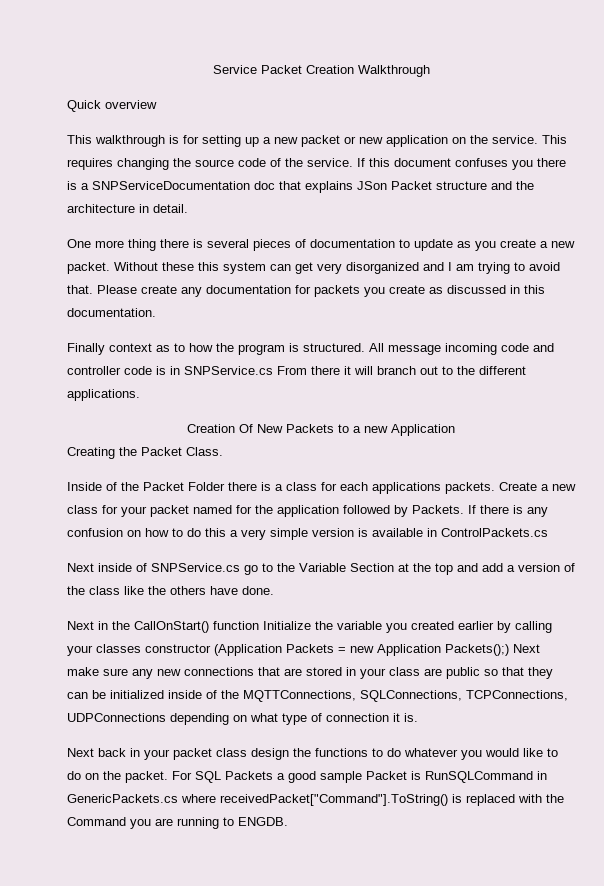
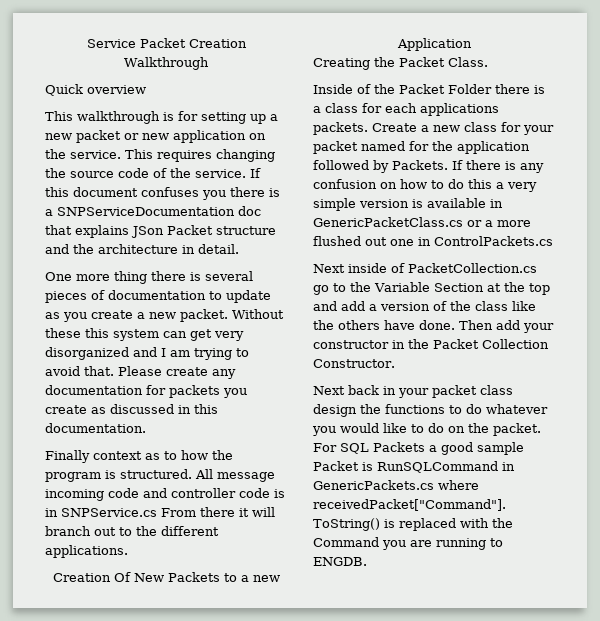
- If there is any confusion on how to do this a very simple version is available in ControlPackets.cs
+ If there is any confusion on how to do this a very simple version is available in GenericPacketClass.cs or a more flushed out one in ControlPackets.cs
- Next inside of SNPService.cs go to the Variable Section at the top and add a version of the class like the others have done.
- Next in the CallOnStart() function Initialize the variable you created earlier by calling your classes constructor (Application Packets = new Application Packets();) Next make sure any new connections that are stored in your class are public so that they can be initialized inside of the MQTTConnections, SQLConnections, TCPConnections, UDPConnections depending on what type of connection it is.
+ Next inside of PacketCollection.cs go to the Variable Section at the top and add a version of the class like the others have done. Then add your constructor in the Packet Collection Constructor.

